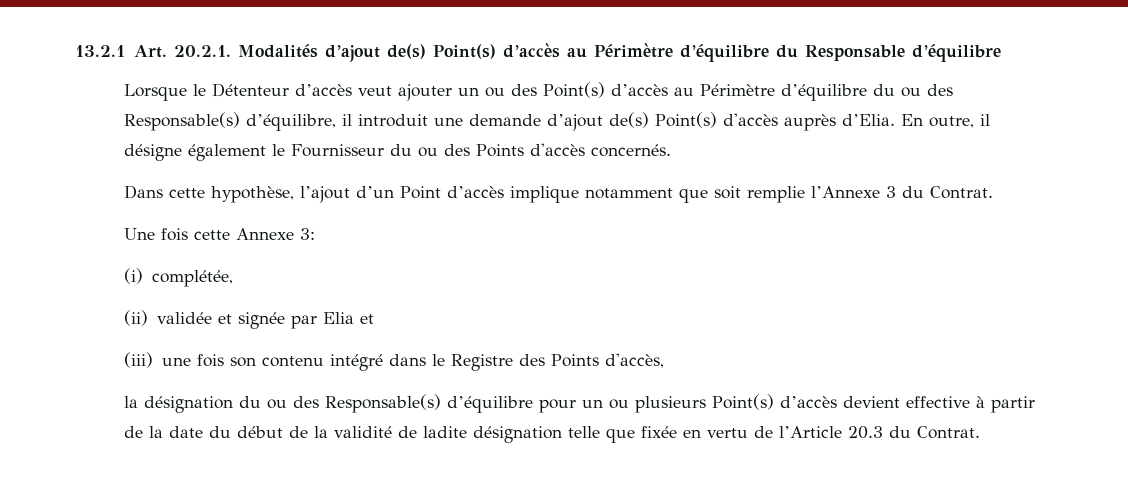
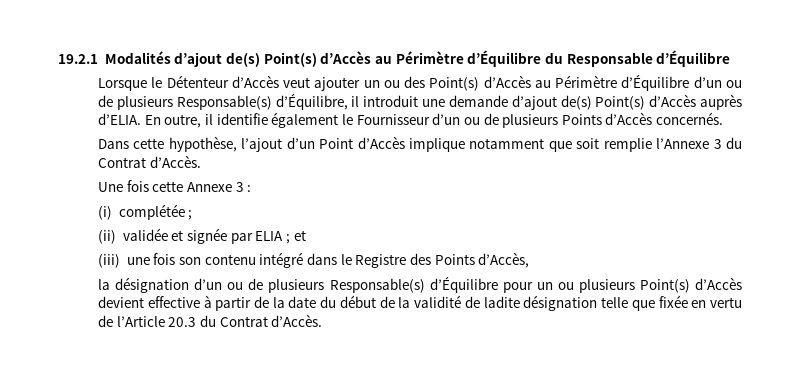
- 13.2.1 Art. 20.2.1. Modalités d’ajout de(s) Point(s) d’accès au Périmètre d’équilibre du Responsable d’équilibre
+ 19.2.1 Modalités d’ajout de(s) Point(s) d’Accès au Périmètre d’Équilibre du Responsable d’Équilibre
- Lorsque le Détenteur d’accès veut ajouter un ou des Point(s) d’accès au Périmètre d’équilibre du ou des Responsable(s) d’équilibre, il introduit une demande d’ajout de(s) Point(s) d'accès auprès d’Elia.
+ Lorsque le Détenteur d’Accès veut ajouter un ou des Point(s) d’Accès au Périmètre d’Équilibre d’un ou de plusieurs Responsable(s) d’Équilibre, il introduit une demande d’ajout de(s) Point(s) d’Accès auprès d’ELIA.
- En outre, il désigne également le Fournisseur du ou des Points d'accès concernés.
+ En outre, il identifie également le Fournisseur d’un ou de plusieurs Points d’Accès concernés.
- Dans cette hypothèse, l’ajout d’un Point d’accès implique notamment que soit remplie l’Annexe 3 du Contrat.
+ Dans cette hypothèse, l’ajout d’un Point d’Accès implique notamment que soit remplie l’Annexe 3 du Contrat d’Accès.
- Une fois cette Annexe 3:
+ Une fois cette Annexe 3 :
- (i) complétée,
+ (i) complétée ;
- (ii) validée et signée par Elia et
+ (ii) validée et signée par ELIA ; et
- (iii) une fois son contenu intégré dans le Registre des Points d'accès,
+ (iii) une fois son contenu intégré dans le Registre des Points d’Accès,
- la désignation du ou des Responsable(s) d’équilibre pour un ou plusieurs Point(s) d’accès devient effective à partir de la date du début de la validité de ladite désignation telle que fixée en vertu de l’Article 20.3 du Contrat.
+ la désignation d’un ou de plusieurs Responsable(s) d’Équilibre pour un ou plusieurs Point(s) d’Accès devient effective à partir de la date du début de la validité de ladite désignation telle que fixée en vertu de l’Article 20.3 du Contrat d’Accès.

